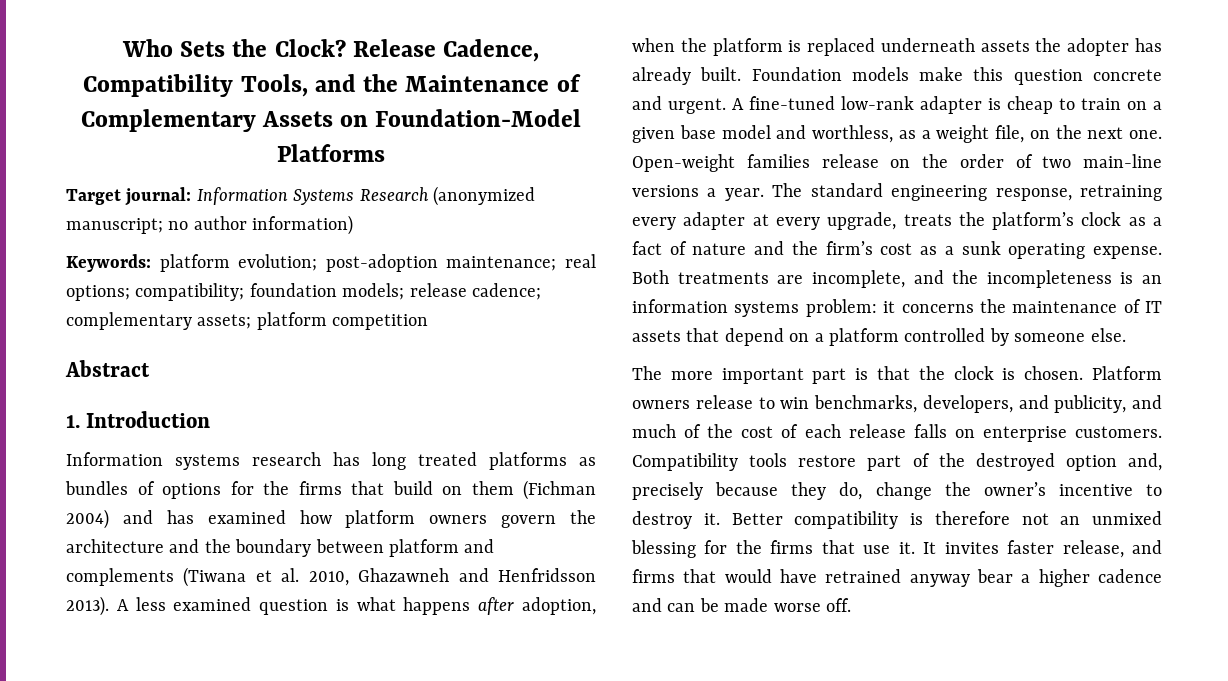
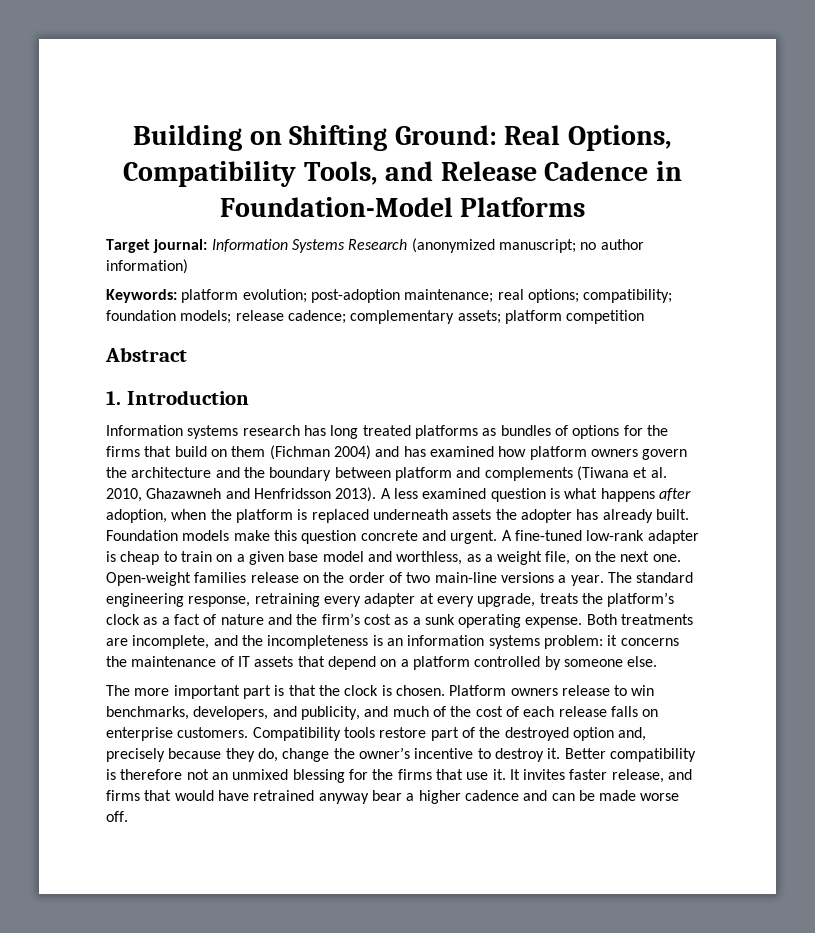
- Who Sets the Clock? Release Cadence, Compatibility Tools, and the Maintenance of Complementary Assets on Foundation-Model Platforms
+ Building on Shifting Ground: Real Options, Compatibility Tools, and Release Cadence in Foundation-Model Platforms

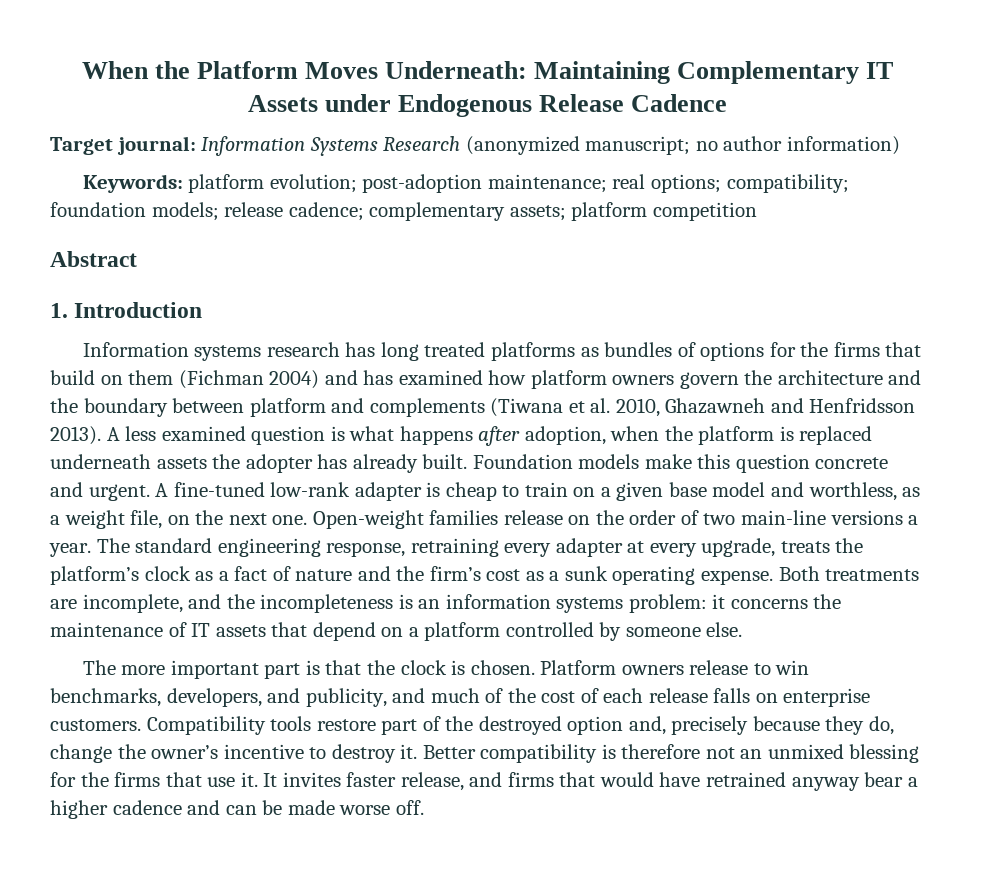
- Building on Shifting Ground: Real Options, Compatibility Tools, and Release Cadence in Foundation-Model Platforms
+ When the Platform Moves Underneath: Maintaining Complementary IT Assets under Endogenous Release Cadence

